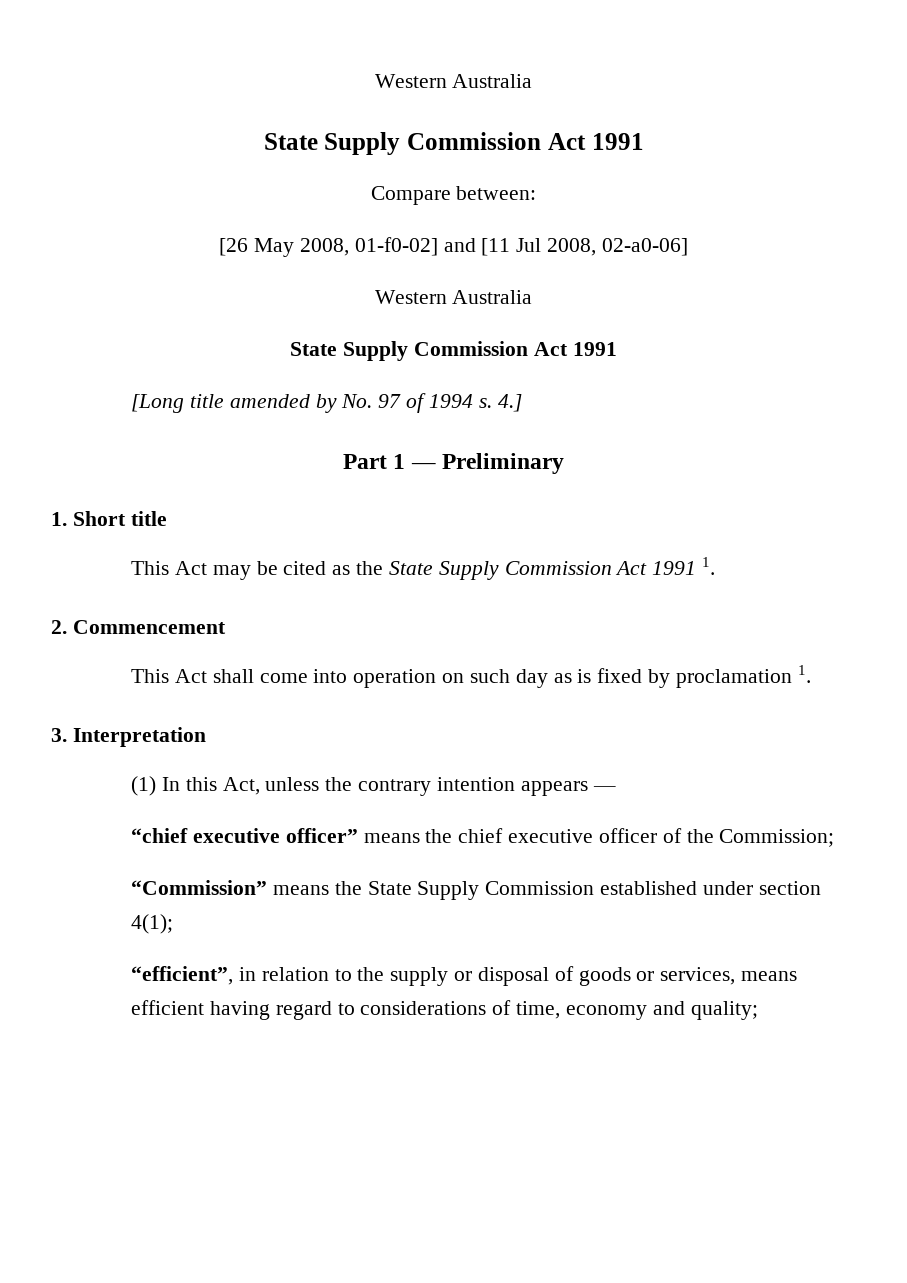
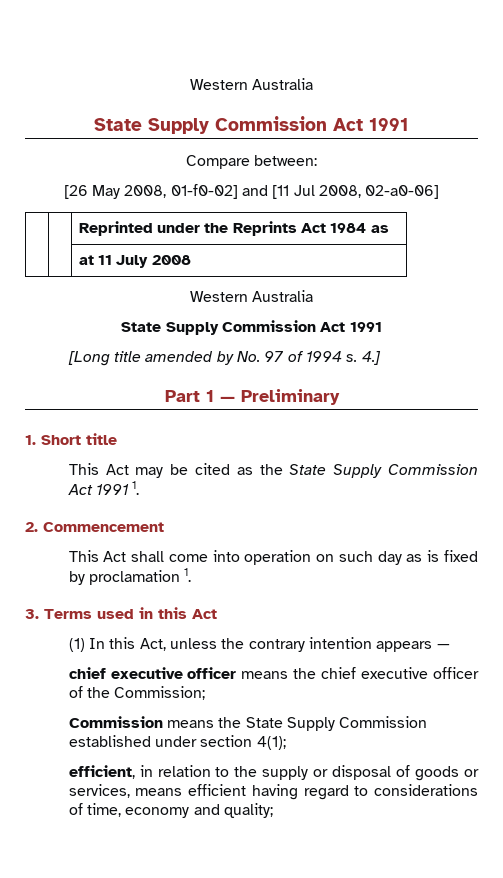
+ | | Reprinted under the Reprints Act 1984 as
+ | | at 11 July 2008
- 3. Interpretation
+ 3. Terms used in this Act
- “chief executive officer” means the chief executive officer of the Commission;
+ chief executive officer means the chief executive officer of the Commission;
- “Commission” means the State Supply Commission established under section 4(1);
+ Commission means the State Supply Commission established under section 4(1);
- “efficient”, in relation to the supply or disposal of goods or services, means efficient having regard to considerations of time, economy and quality;
+ efficient, in relation to the supply or disposal of goods or services, means efficient having regard to considerations of time, economy and quality;

